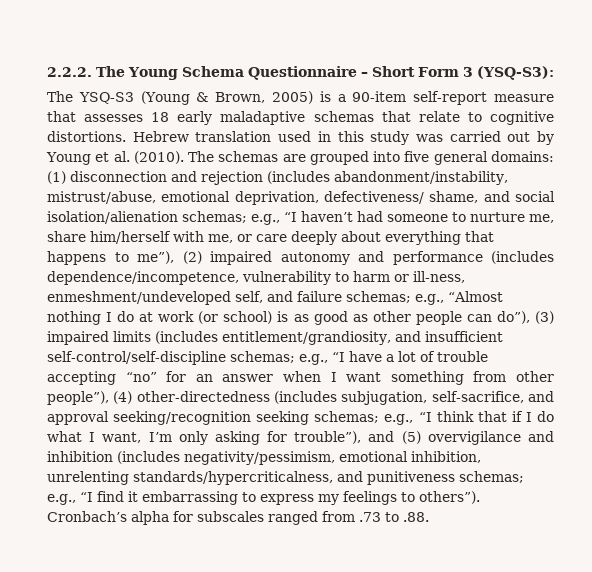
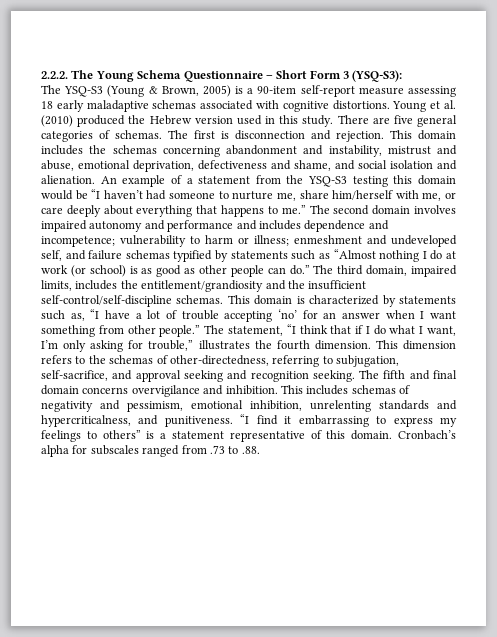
- The YSQ-S3 (Young & Brown, 2005) is a 90-item self-report measure that assesses 18 early maladaptive schemas that relate to cognitive distortions. Hebrew translation used in this study was carried out by Young et al. (2010). The schemas are grouped into five general domains: (1) disconnection and rejection (includes abandonment/instability, mistrust/abuse, emotional deprivation, defectiveness/ shame, and social isolation/alienation schemas; e.g., “I haven’t had someone to nurture me, share him/herself with me, or care deeply about everything that happens to me”), (2) impaired autonomy and performance (includes dependence/incompetence, vulnerability to harm or ill-ness, enmeshment/undeveloped self, and failure schemas; e.g., “Almost nothing I do at work (or school) is as good as other people can do”), (3) impaired limits (includes entitlement/grandiosity, and insufficient self-control/self-discipline schemas; e.g., “I have a lot of trouble accepting “no” for an answer when I want something from other people”), (4) other-directedness (includes subjugation, self-sacrifice, and approval seeking/recognition seeking schemas; e.g., “I think that if I do what I want, I’m only asking for trouble”), and (5) overvigilance and inhibition (includes negativity/pessimism, emotional inhibition, unrelenting standards/hypercriticalness, and punitiveness schemas; e.g., “I find it embarrassing to express my feelings to others”).
+ The YSQ-S3 (Young & Brown, 2005) is a 90-item self-report measure assessing 18 early maladaptive schemas associated with cognitive distortions. Young et al. (2010) produced the Hebrew version used in this study. There are five general categories of schemas. The first is disconnection and rejection. This domain includes the schemas concerning abandonment and instability, mistrust and abuse, emotional deprivation, defectiveness and shame, and social isolation and alienation. An example of a statement from the YSQ-S3 testing this domain would be “I haven’t had someone to nurture me, share him/herself with me, or care deeply about everything that happens to me.” The second domain involves impaired autonomy and performance and includes dependence and incompetence; vulnerability to harm or illness; enmeshment and undeveloped self, and failure schemas typified by statements such as “Almost nothing I do at work (or school) is as good as other people can do.” The third domain, impaired limits, includes the entitlement/grandiosity and the insufficient self-control/self-discipline schemas. This domain is characterized by statements such as, “I have a lot of trouble accepting ‘no’ for an answer when I want something from other people.” The statement, “I think that if I do what I want, I’m only asking for trouble,” illustrates the fourth dimension. This dimension refers to the schemas of other-directedness, referring to subjugation, self-sacrifice, and approval seeking and recognition seeking. The fifth and final domain concerns overvigilance and inhibition. This includes schemas of negativity and pessimism, emotional inhibition, unrelenting standards and hypercriticalness, and punitiveness. “I find it embarrassing to express my feelings to others” is a statement representative of this domain.

